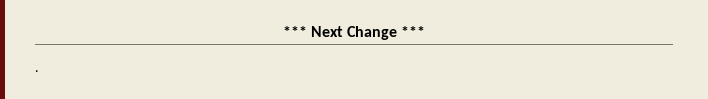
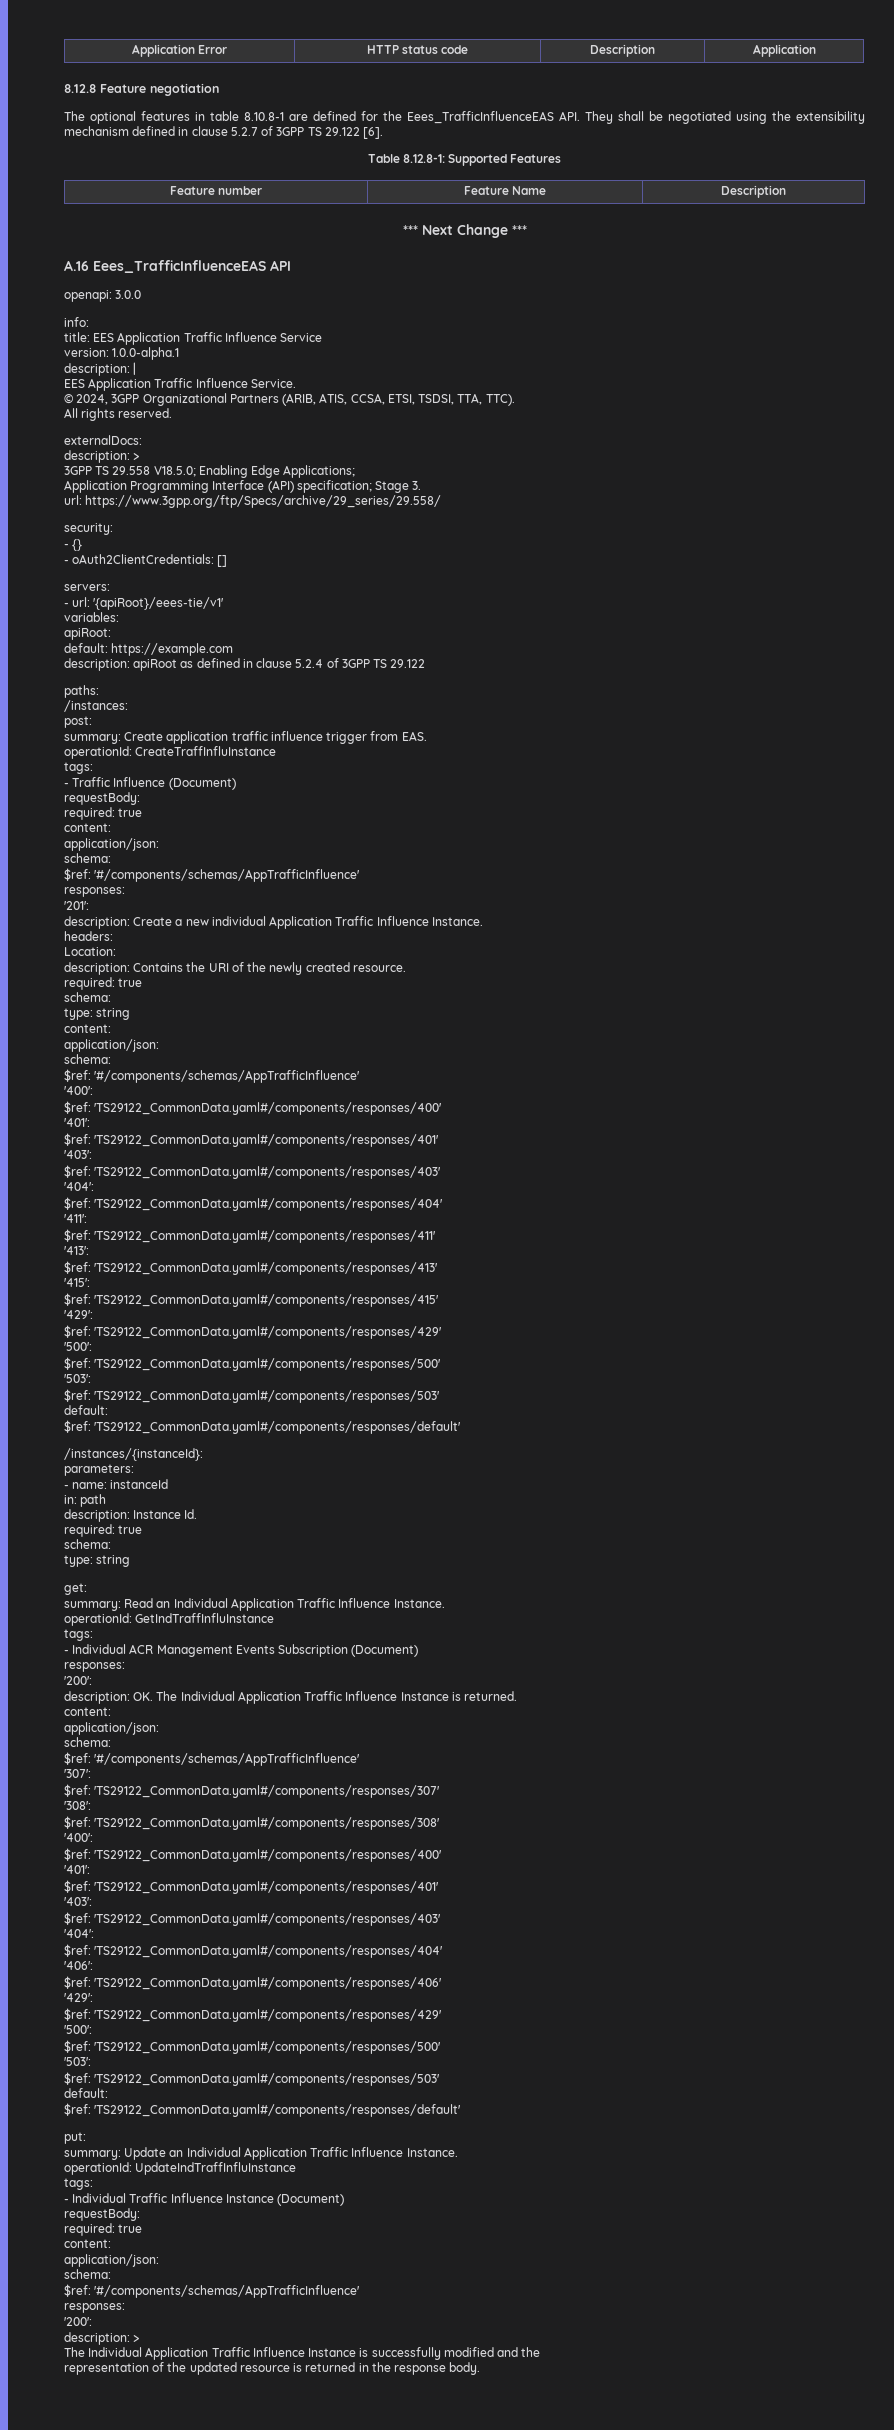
+ Application Error | HTTP status code | Description | Application
+ 8.12.8 Feature negotiation
+ The optional features in table 8.10.8-1 are defined for the Eees_TrafficInfluenceEAS API. They shall be negotiated using the extensibility mechanism defined in clause 5.2.7 of 3GPP TS 29.122 [6].
+ Table 8.12.8-1: Supported Features
+ Feature number | Feature Name | Description
  *** Next Change ***
- .
+ A.16 Eees_TrafficInfluenceEAS API
+ openapi: 3.0.0
+ info:
+ title: EES Application Traffic Influence Service
+ version: 1.0.0-alpha.1
+ description: |
+ EES Application Traffic Influence Service.
+ © 2024, 3GPP Organizational Partners (ARIB, ATIS, CCSA, ETSI, TSDSI, TTA, TTC).
+ All rights reserved.
+ externalDocs:
+ description: >
+ 3GPP TS 29.558 V18.5.0; Enabling Edge Applications;
+ Application Programming Interface (API) specification; Stage 3.
+ url: https://www.3gpp.org/ftp/Specs/archive/29_series/29.558/
+ security:
+ - {}
+ - oAuth2ClientCredentials: []
+ servers:
+ - url: '{apiRoot}/eees-tie/v1'
+ variables:
+ apiRoot:
+ default: https://example.com
+ description: apiRoot as defined in clause 5.2.4 of 3GPP TS 29.122
+ paths:
+ /instances:
+ post:
+ summary: Create application traffic influence trigger from EAS.
+ operationId: CreateTraffInfluInstance
+ tags:
+ - Traffic Influence (Document)
+ requestBody:
+ required: true
+ content:
+ application/json:
+ schema:
+ $ref: '#/components/schemas/AppTrafficInfluence'
+ responses:
+ '201':
+ description: Create a new individual Application Traffic Influence Instance.
+ headers:
+ Location:
+ description: Contains the URI of the newly created resource.
+ required: true
+ schema:
+ type: string
+ content:
+ application/json:
+ schema:
+ $ref: '#/components/schemas/AppTrafficInfluence'
+ '400':
+ $ref: 'TS29122_CommonData.yaml#/components/responses/400'
+ '401':
+ $ref: 'TS29122_CommonData.yaml#/components/responses/401'
+ '403':
+ $ref: 'TS29122_CommonData.yaml#/components/responses/403'
+ '404':
+ $ref: 'TS29122_CommonData.yaml#/components/responses/404'
+ '411':
+ $ref: 'TS29122_CommonData.yaml#/components/responses/411'
+ '413':
+ $ref: 'TS29122_CommonData.yaml#/components/responses/413'
+ '415':
+ $ref: 'TS29122_CommonData.yaml#/components/responses/415'
+ '429':
+ $ref: 'TS29122_CommonData.yaml#/components/responses/429'
+ '500':
+ $ref: 'TS29122_CommonData.yaml#/components/responses/500'
+ '503':
+ $ref: 'TS29122_CommonData.yaml#/components/responses/503'
+ default:
+ $ref: 'TS29122_CommonData.yaml#/components/responses/default'
+ /instances/{instanceId}:
+ parameters:
+ - name: instanceId
+ in: path
+ description: Instance Id.
+ required: true
+ schema:
+ type: string
+ get:
+ summary: Read an Individual Application Traffic Influence Instance.
+ operationId: GetIndTraffInfluInstance
+ tags:
+ - Individual ACR Management Events Subscription (Document)
+ responses:
+ '200':
+ description: OK. The Individual Application Traffic Influence Instance is returned.
+ content:
+ application/json:
+ schema:
+ $ref: '#/components/schemas/AppTrafficInfluence'
+ '307':
+ $ref: 'TS29122_CommonData.yaml#/components/responses/307'
+ '308':
+ $ref: 'TS29122_CommonData.yaml#/components/responses/308'
+ '400':
+ $ref: 'TS29122_CommonData.yaml#/components/responses/400'
+ '401':
+ $ref: 'TS29122_CommonData.yaml#/components/responses/401'
+ '403':
+ $ref: 'TS29122_CommonData.yaml#/components/responses/403'
+ '404':
+ $ref: 'TS29122_CommonData.yaml#/components/responses/404'
+ '406':
+ $ref: 'TS29122_CommonData.yaml#/components/responses/406'
+ '429':
+ $ref: 'TS29122_CommonData.yaml#/components/responses/429'
+ '500':
+ $ref: 'TS29122_CommonData.yaml#/components/responses/500'
+ '503':
+ $ref: 'TS29122_CommonData.yaml#/components/responses/503'
+ default:
+ $ref: 'TS29122_CommonData.yaml#/components/responses/default'
+ put:
+ summary: Update an Individual Application Traffic Influence Instance.
+ operationId: UpdateIndTraffInfluInstance
+ tags:
+ - Individual Traffic Influence Instance (Document)
+ requestBody:
+ required: true
+ content:
+ application/json:
+ schema:
+ $ref: '#/components/schemas/AppTrafficInfluence'
+ responses:
+ '200':
+ description: >
+ The Individual Application Traffic Influence Instance is successfully modified and the
+ representation of the updated resource is returned in the response body.

